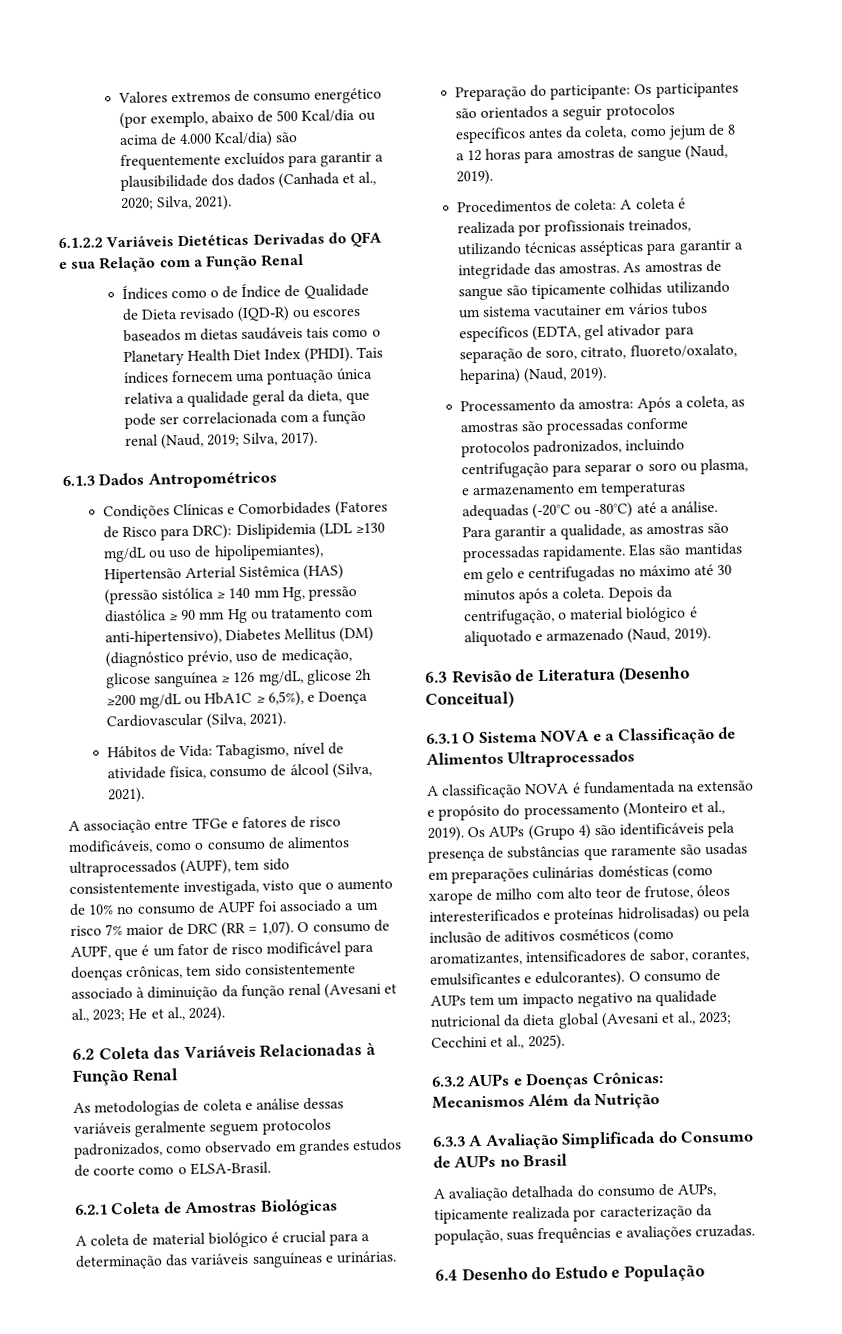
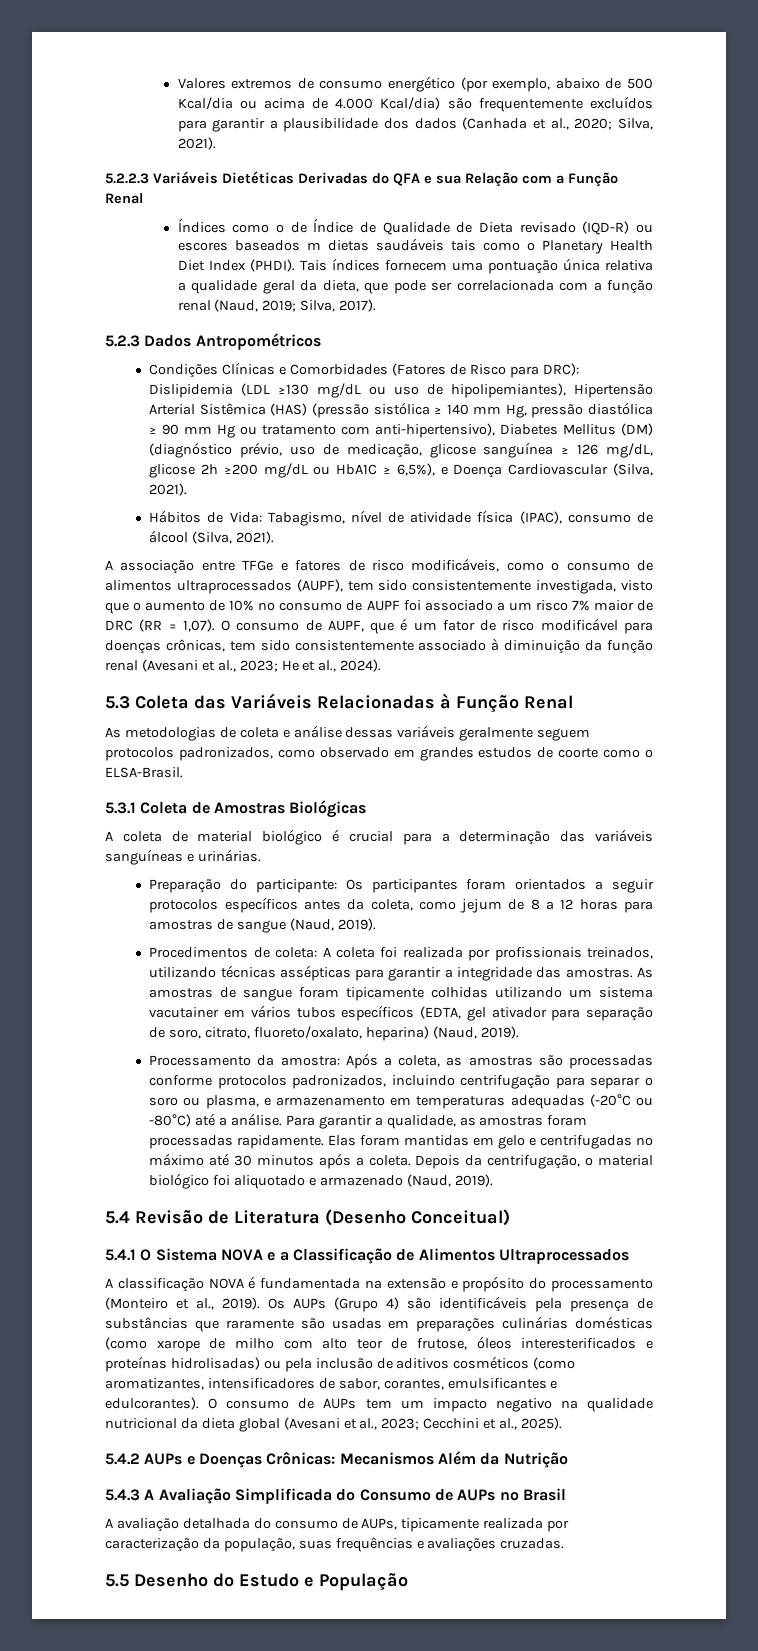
- 6.1.2.2 Variáveis Dietéticas Derivadas do QFA e sua Relação com a Função Renal
+ 5.2.2.3 Variáveis Dietéticas Derivadas do QFA e sua Relação com a Função Renal
- 6.1.3 Dados Antropométricos
+ 5.2.3 Dados Antropométricos
- Hábitos de Vida: Tabagismo, nível de atividade física, consumo de álcool (Silva, 2021).
+ Hábitos de Vida: Tabagismo, nível de atividade física (IPAC), consumo de álcool (Silva, 2021).
- 6.2 Coleta das Variáveis Relacionadas à Função Renal
+ 5.3 Coleta das Variáveis Relacionadas à Função Renal
- 6.2.1 Coleta de Amostras Biológicas
+ 5.3.1 Coleta de Amostras Biológicas
- Preparação do participante: Os participantes são orientados a seguir protocolos específicos antes da coleta, como jejum de 8 a 12 horas para amostras de sangue (Naud, 2019).
+ Preparação do participante: Os participantes foram orientados a seguir protocolos específicos antes da coleta, como jejum de 8 a 12 horas para amostras de sangue (Naud, 2019).
- Procedimentos de coleta: A coleta é realizada por profissionais treinados, utilizando técnicas assépticas para garantir a integridade das amostras.
+ Procedimentos de coleta: A coleta foi realizada por profissionais treinados, utilizando técnicas assépticas para garantir a integridade das amostras.
- As amostras de sangue são tipicamente colhidas utilizando um sistema vacutainer em vários tubos específicos (EDTA, gel ativador para separação de soro, citrato, fluoreto/oxalato, heparina) (Naud, 2019).
+ As amostras de sangue foram tipicamente colhidas utilizando um sistema vacutainer em vários tubos específicos (EDTA, gel ativador para separação de soro, citrato, fluoreto/oxalato, heparina) (Naud, 2019).
- Para garantir a qualidade, as amostras são processadas rapidamente.
+ Para garantir a qualidade, as amostras foram processadas rapidamente.
- Elas são mantidas em gelo e centrifugadas no máximo até 30 minutos após a coleta.
+ Elas foram mantidas em gelo e centrifugadas no máximo até 30 minutos após a coleta.
- Depois da centrifugação, o material biológico é aliquotado e armazenado (Naud, 2019).
+ Depois da centrifugação, o material biológico foi aliquotado e armazenado (Naud, 2019).
- 6.3 Revisão de Literatura (Desenho Conceitual)
+ 5.4 Revisão de Literatura (Desenho Conceitual)
- 6.3.1 O Sistema NOVA e a Classificação de Alimentos Ultraprocessados
+ 5.4.1 O Sistema NOVA e a Classificação de Alimentos Ultraprocessados
- 6.3.2 AUPs e Doenças Crônicas: Mecanismos Além da Nutrição
+ 5.4.2 AUPs e Doenças Crônicas: Mecanismos Além da Nutrição
- 6.3.3 A Avaliação Simplificada do Consumo de AUPs no Brasil
+ 5.4.3 A Avaliação Simplificada do Consumo de AUPs no Brasil
- 6.4 Desenho do Estudo e População
+ 5.5 Desenho do Estudo e População

